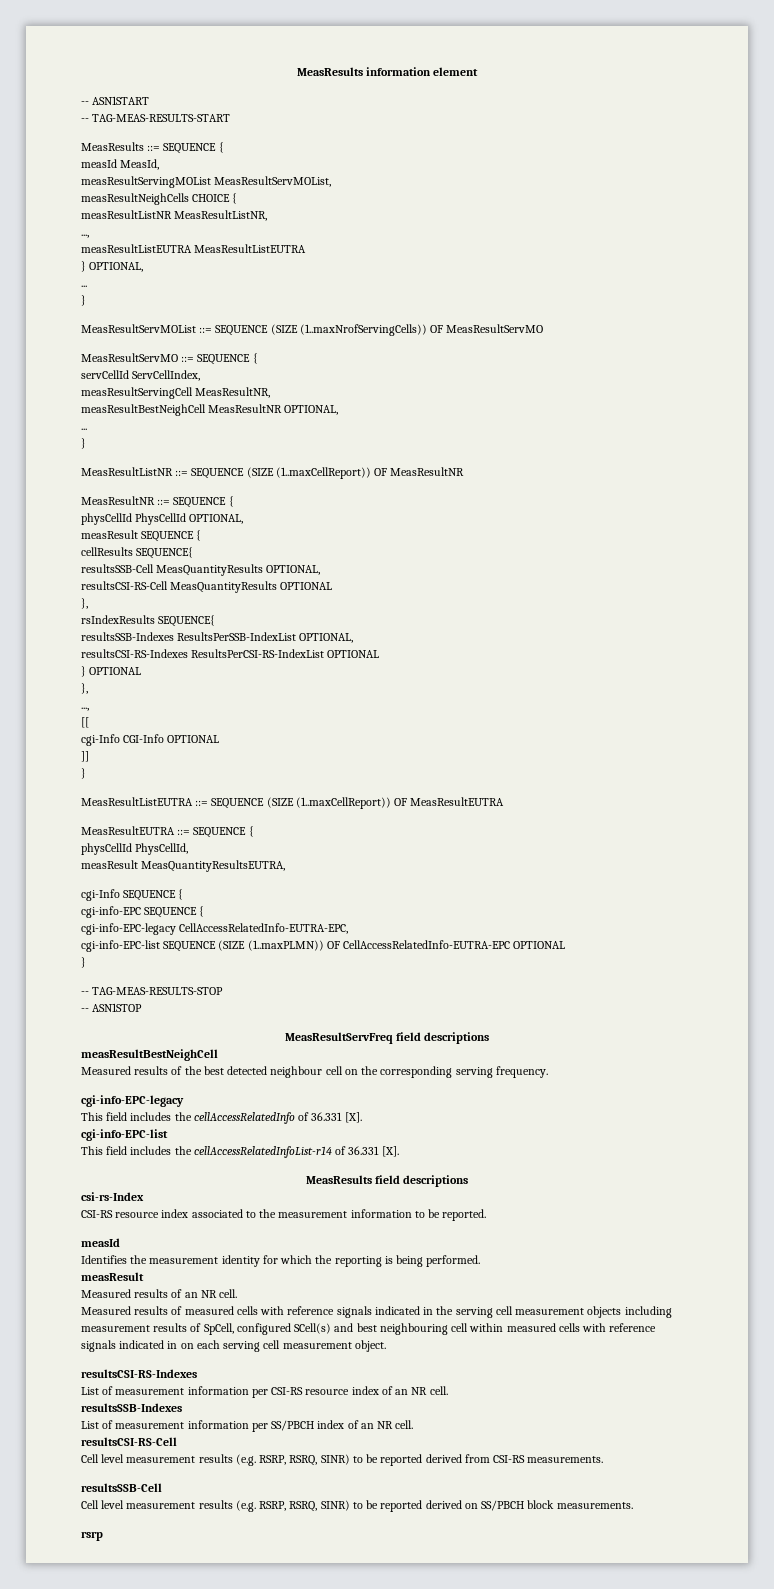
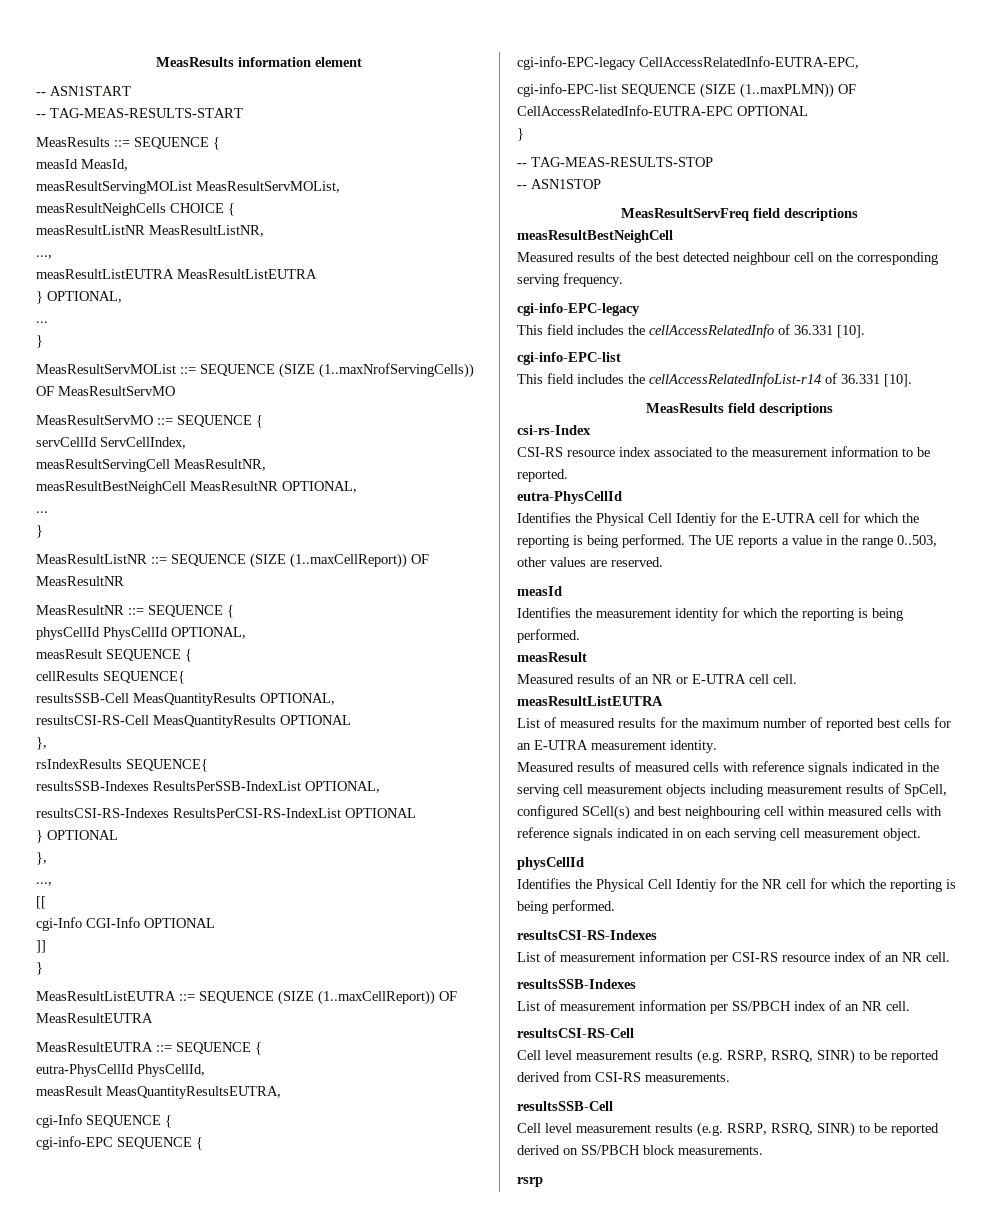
- physCellId PhysCellId,
+ eutra-PhysCellId PhysCellId,
- This field includes the cellAccessRelatedInfo of 36.331 [X].
+ This field includes the cellAccessRelatedInfo of 36.331 [10].
- This field includes the cellAccessRelatedInfoList-r14 of 36.331 [X].
+ This field includes the cellAccessRelatedInfoList-r14 of 36.331 [10].
  CSI-RS resource index associated to the measurement information to be reported.
+ eutra-PhysCellId
+ Identifies the Physical Cell Identiy for the E-UTRA cell for which the reporting is being performed. The UE reports a value in the range 0..503, other values are reserved.
- Measured results of an NR cell.
+ Measured results of an NR or E-UTRA cell cell.
+ measResultListEUTRA
+ List of measured results for the maximum number of reported best cells for an E-UTRA measurement identity.
  Measured results of measured cells with reference signals indicated in the serving cell measurement objects including measurement results of SpCell, configured SCell(s) and best neighbouring cell within measured cells with reference signals indicated in on each serving cell measurement object.
+ physCellId
+ Identifies the Physical Cell Identiy for the NR cell for which the reporting is being performed.

